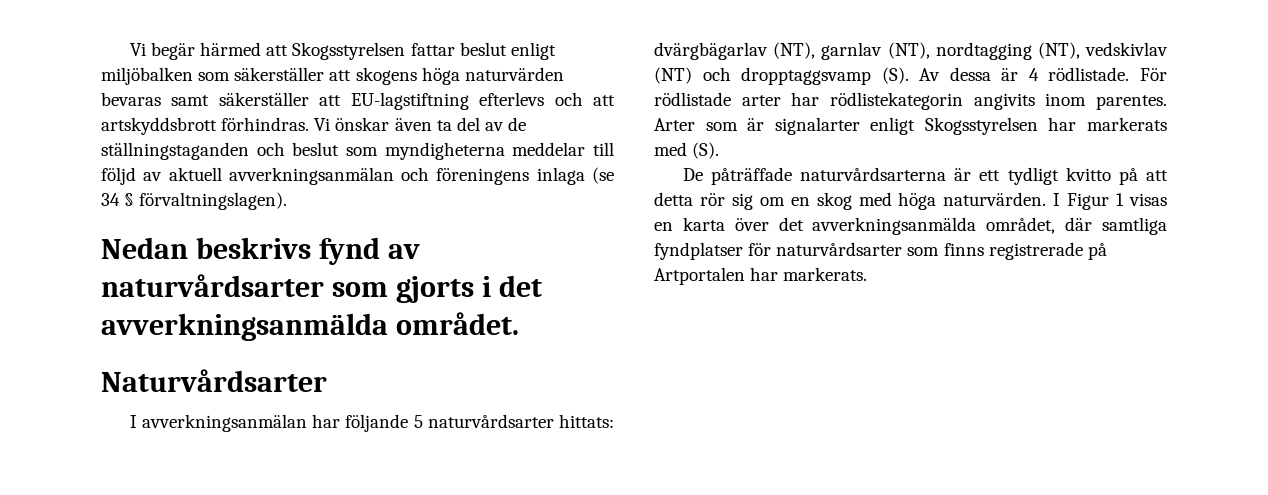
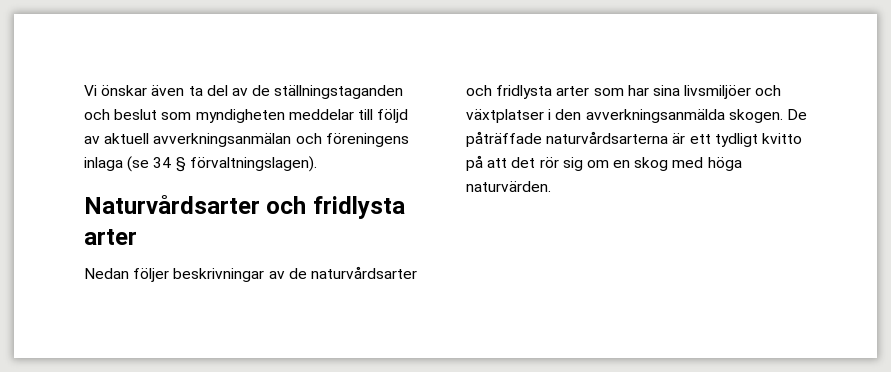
- Vi begär härmed att Skogsstyrelsen fattar beslut enligt miljöbalken som säkerställer att skogens höga naturvärden bevaras samt säkerställer att EU-lagstiftning efterlevs och att artskyddsbrott förhindras. Vi önskar även ta del av de ställningstaganden och beslut som myndigheterna meddelar till följd av aktuell avverkningsanmälan och föreningens inlaga (se 34 § förvaltningslagen).
+ Vi önskar även ta del av de ställningstaganden och beslut som myndigheten meddelar till följd av aktuell avverkningsanmälan och föreningens inlaga (se 34 § förvaltningslagen).
- Nedan beskrivs fynd av naturvårdsarter som gjorts i det avverkningsanmälda området.
- Naturvårdsarter
- I avverkningsanmälan har följande 5 naturvårdsarter hittats: dvärgbägarlav (NT), garnlav (NT), nordtagging (NT), vedskivlav (NT) och dropptaggsvamp (S). Av dessa är 4 rödlistade. För rödlistade arter har rödlistekategorin angivits inom parentes. Arter som är signalarter enligt Skogsstyrelsen har markerats med (S).
- De påträffade naturvårdsarterna är ett tydligt kvitto på att detta rör sig om en skog med höga naturvärden. I Figur 1 visas en karta över det avverkningsanmälda området, där samtliga fyndplatser för naturvårdsarter som finns registrerade på Artportalen har markerats.
+ Naturvårdsarter och fridlysta arter
+ Nedan följer beskrivningar av de naturvårdsarter och fridlysta arter som har sina livsmiljöer och växtplatser i den avverkningsanmälda skogen. De påträffade naturvårdsarterna är ett tydligt kvitto på att det rör sig om en skog med höga naturvärden.

